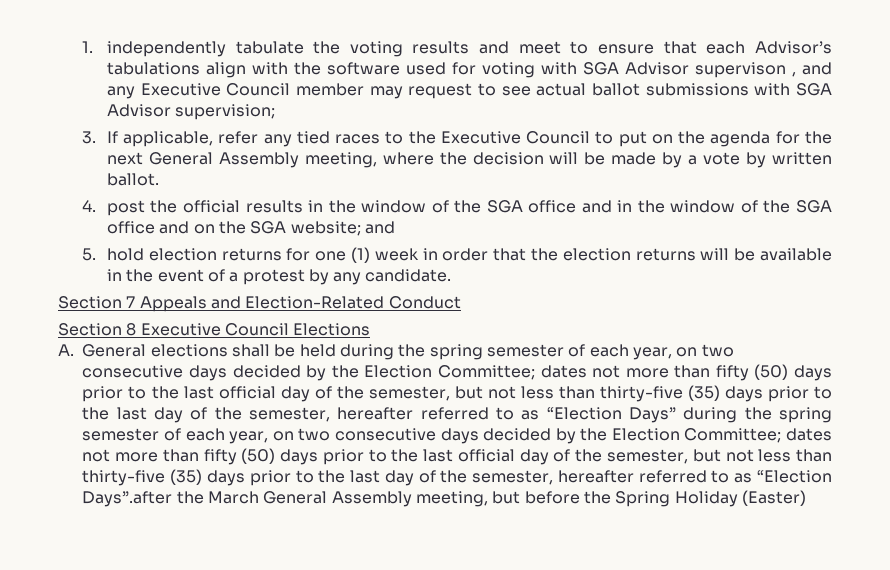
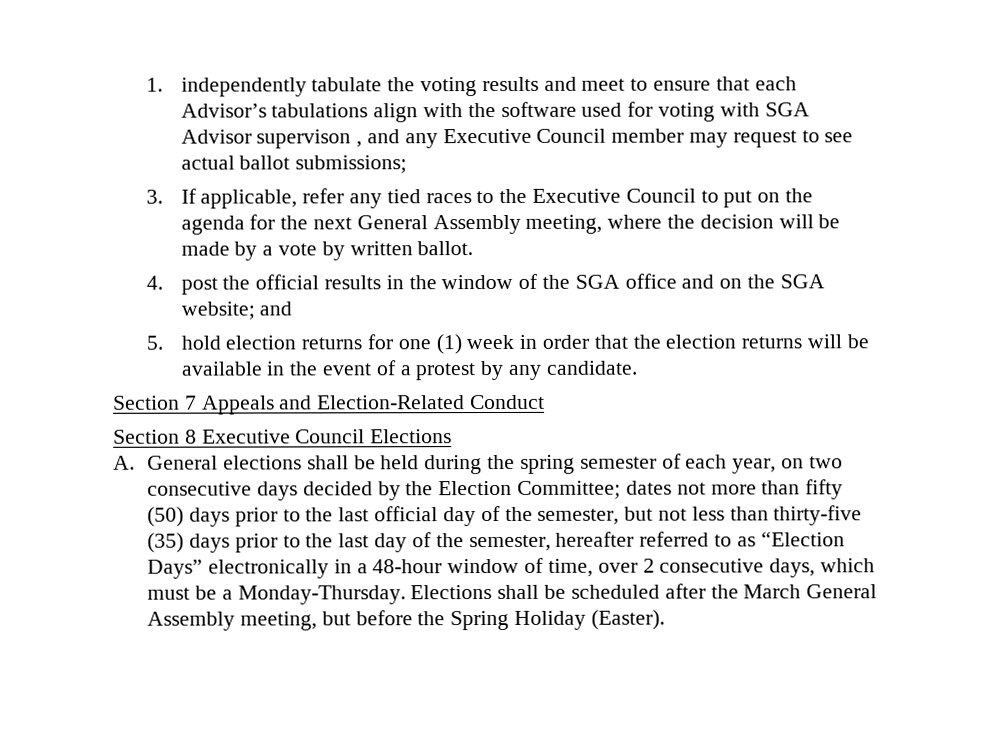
- 1. independently tabulate the voting results and meet to ensure that each Advisor’s tabulations align with the software used for voting with SGA Advisor supervison , and any Executive Council member may request to see actual ballot submissions with SGA Advisor supervision;
+ 1. independently tabulate the voting results and meet to ensure that each Advisor’s tabulations align with the software used for voting with SGA Advisor supervison , and any Executive Council member may request to see actual ballot submissions;
- 4. post the official results in the window of the SGA office and in the window of the SGA office and on the SGA website; and
+ 4. post the official results in the window of the SGA office and on the SGA website; and
- dates not more than fifty (50) days prior to the last official day of the semester, but not less than thirty-five (35) days prior to the last day of the semester, hereafter referred to as “Election Days” during the spring semester of each year, on two consecutive days decided by the Election Committee; dates not more than fifty (50) days prior to the last official day of the semester, but not less than thirty-five (35) days prior to the last day of the semester, hereafter referred to as “Election Days”.after the March General Assembly meeting, but before the Spring Holiday (Easter)
+ dates not more than fifty (50) days prior to the last official day of the semester, but not less than thirty-five (35) days prior to the last day of the semester, hereafter referred to as “Election Days” electronically in a 48-hour window of time, over 2 consecutive days, which must be a Monday-Thursday. Elections shall be scheduled after the March General Assembly meeting, but before the Spring Holiday (Easter).

